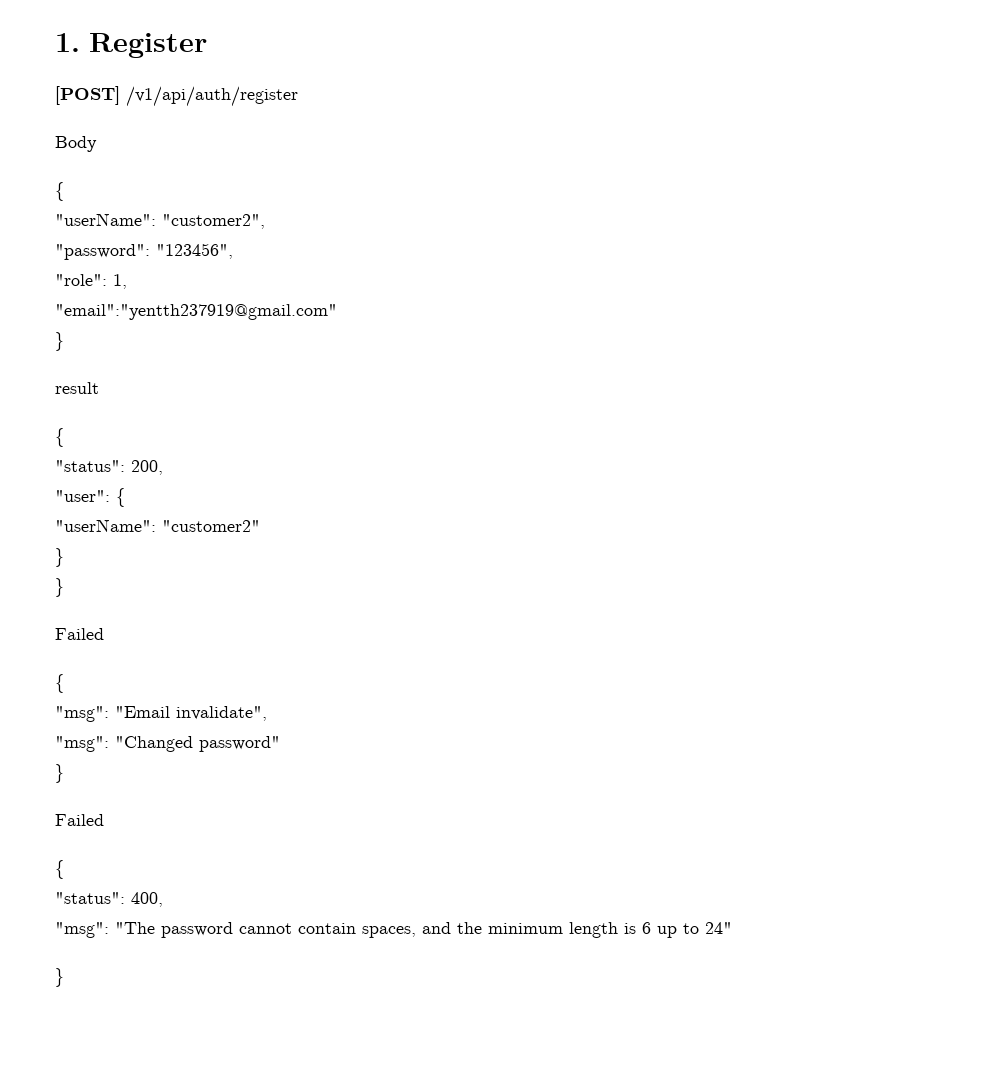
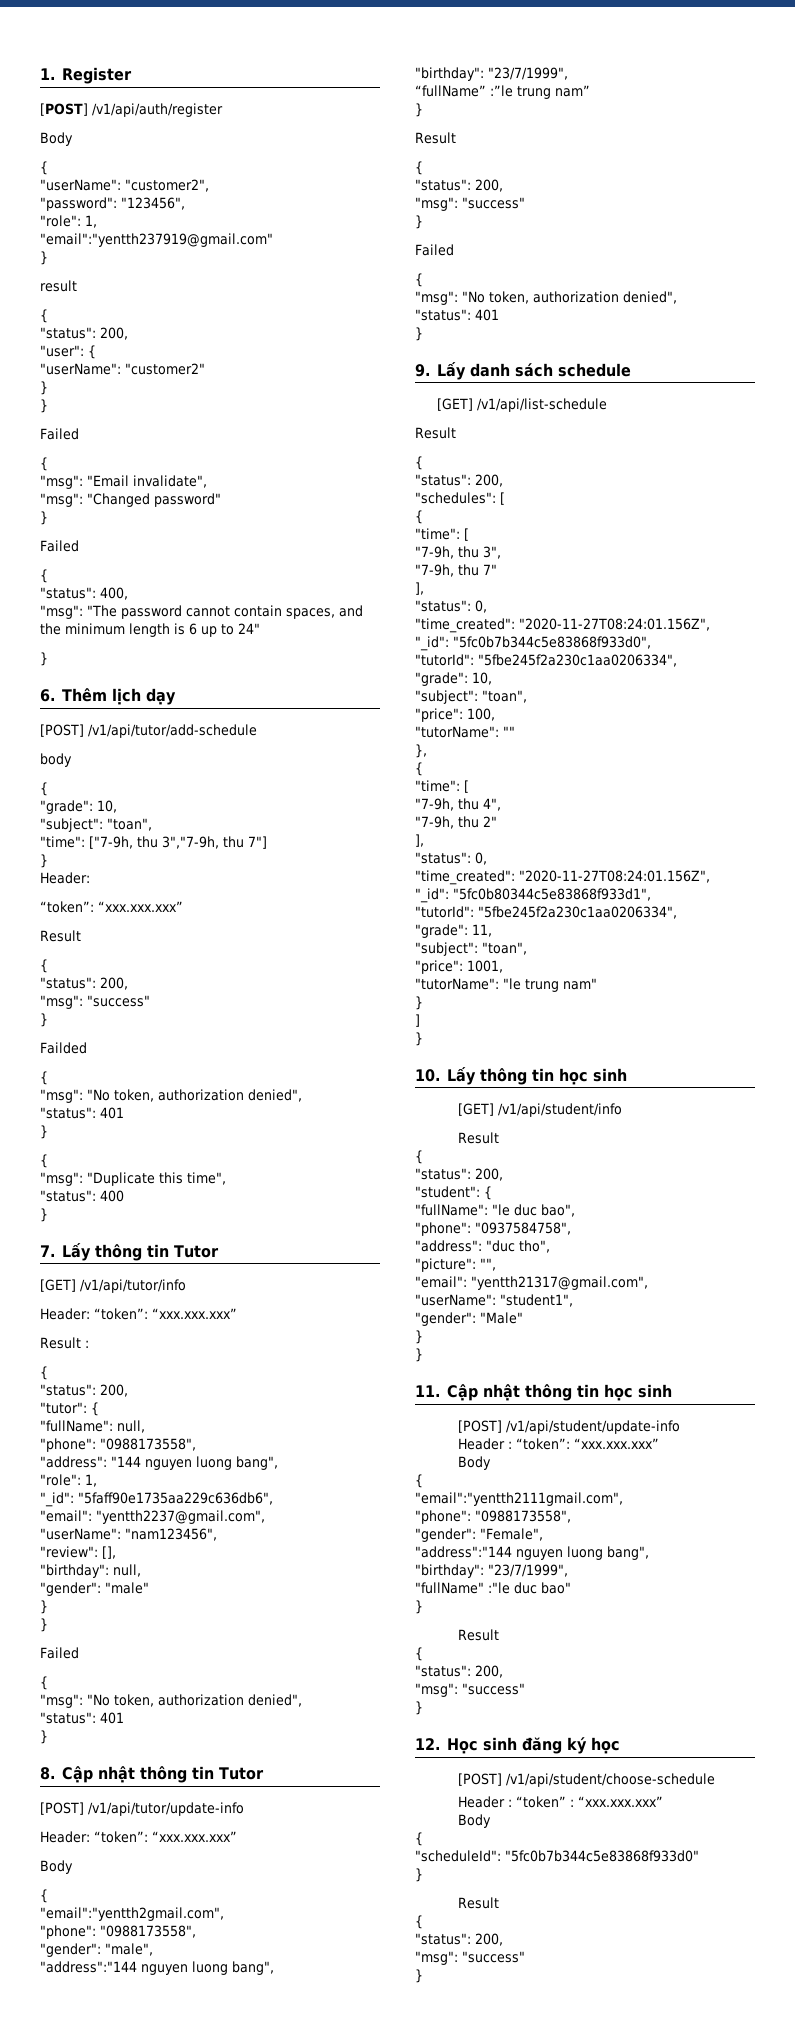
+ 6. Thêm lịch dạy
+ [POST] /v1/api/tutor/add-schedule
+ body
+ {
+ "grade": 10,
+ "subject": "toan",
+ "time": ["7-9h, thu 3","7-9h, thu 7"]
+ }
+ Header:
+ “token”: “xxx.xxx.xxx”
+ Result
+ {
+ "status": 200,
+ "msg": "success"
+ }
+ Failded
+ {
+ "msg": "No token, authorization denied",
+ "status": 401
+ }
+ {
+ "msg": "Duplicate this time",
+ "status": 400
+ }
+ 7. Lấy thông tin Tutor
+ [GET] /v1/api/tutor/info
+ Header: “token”: “xxx.xxx.xxx”
+ Result :
+ {
+ "status": 200,
+ "tutor": {
+ "fullName": null,
+ "phone": "0988173558",
+ "address": "144 nguyen luong bang",
+ "role": 1,
+ "_id": "5faff90e1735aa229c636db6",
+ "email": "yentth2237@gmail.com",
+ "userName": "nam123456",
+ "review": [],
+ "birthday": null,
+ "gender": "male"
+ }
+ }
+ Failed
+ {
+ "msg": "No token, authorization denied",
+ "status": 401
+ }
+ 8. Cập nhật thông tin Tutor
+ [POST] /v1/api/tutor/update-info
+ Header: “token”: “xxx.xxx.xxx”
+ Body
+ {
+ "email":"yentth2gmail.com",
+ "phone": "0988173558",
+ "gender": "male",
+ "address":"144 nguyen luong bang",
+ "birthday": "23/7/1999",
+ “fullName” :”le trung nam”
+ }
+ Result
+ {
+ "status": 200,
+ "msg": "success"
+ }
+ Failed
+ {
+ "msg": "No token, authorization denied",
+ "status": 401
+ }
+ 9. Lấy danh sách schedule
+ [GET] /v1/api/list-schedule
+ Result
+ {
+ "status": 200,
+ "schedules": [
+ {
+ "time": [
+ "7-9h, thu 3",
+ "7-9h, thu 7"
+ ],
+ "status": 0,
+ "time_created": "2020-11-27T08:24:01.156Z",
+ "_id": "5fc0b7b344c5e83868f933d0",
+ "tutorId": "5fbe245f2a230c1aa0206334",
+ "grade": 10,
+ "subject": "toan",
+ "price": 100,
+ "tutorName": ""
+ },
+ {
+ "time": [
+ "7-9h, thu 4",
+ "7-9h, thu 2"
+ ],
+ "status": 0,
+ "time_created": "2020-11-27T08:24:01.156Z",
+ "_id": "5fc0b80344c5e83868f933d1",
+ "tutorId": "5fbe245f2a230c1aa0206334",
+ "grade": 11,
+ "subject": "toan",
+ "price": 1001,
+ "tutorName": "le trung nam"
+ }
+ ]
+ }
+ 10. Lấy thông tin học sinh
+ [GET] /v1/api/student/info
+ Result
+ {
+ "status": 200,
+ "student": {
+ "fullName": "le duc bao",
+ "phone": "0937584758",
+ "address": "duc tho",
+ "picture": "",
+ "email": "yentth21317@gmail.com",
+ "userName": "student1",
+ "gender": "Male"
+ }
+ }
+ 11. Cập nhật thông tin học sinh
+ [POST] /v1/api/student/update-info
+ Header : “token”: “xxx.xxx.xxx”
+ Body
+ {
+ "email":"yentth2111gmail.com",
+ "phone": "0988173558",
+ "gender": "Female",
+ "address":"144 nguyen luong bang",
+ "birthday": "23/7/1999",
+ "fullName" :"le duc bao"
+ }
+ Result
+ {
+ "status": 200,
+ "msg": "success"
+ }
+ 12. Học sinh đăng ký học
+ [POST] /v1/api/student/choose-schedule
+ Header : “token” : “xxx.xxx.xxx”
+ Body
+ {
+ "scheduleId": "5fc0b7b344c5e83868f933d0"
+ }
+ Result
+ {
+ "status": 200,
+ "msg": "success"
+ }

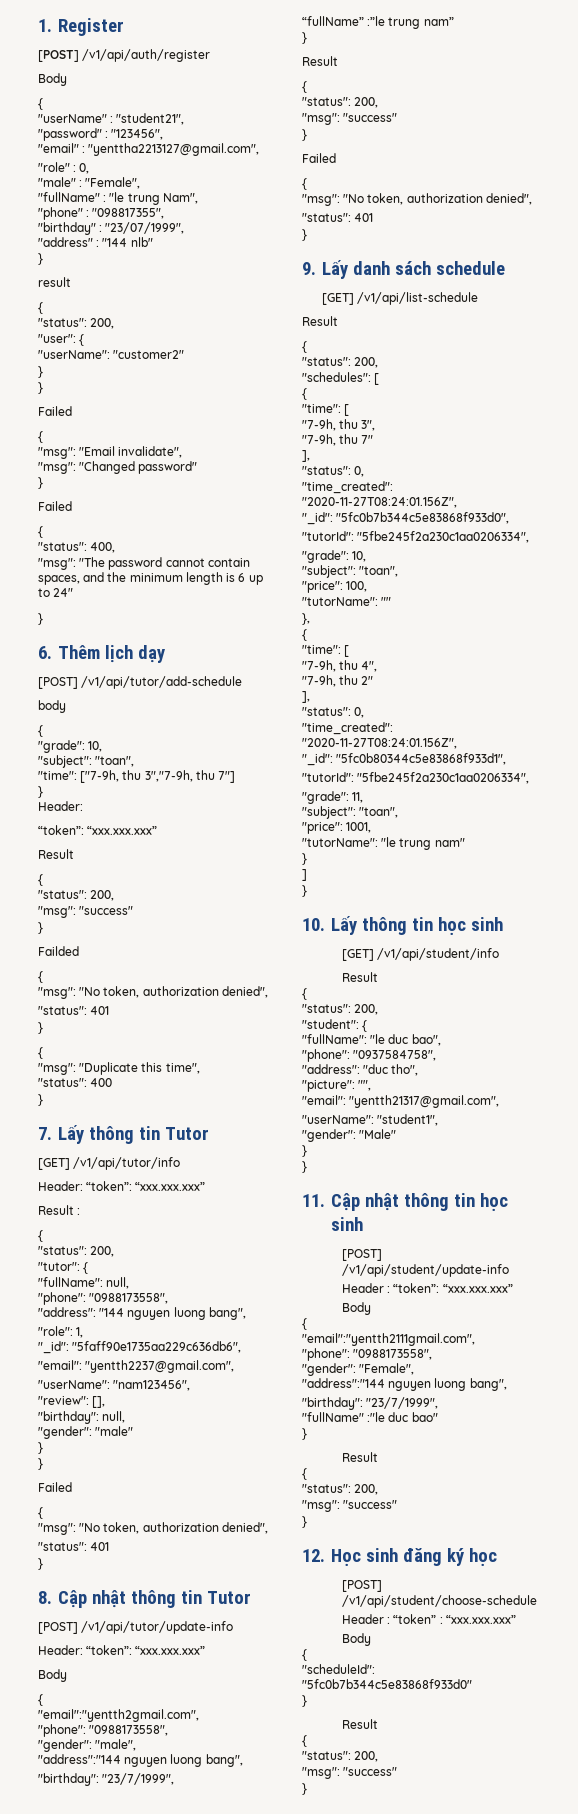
- "userName": "customer2",
- "password": "123456",
- "role": 1,
- "email":"yentth237919@gmail.com"
+ "userName" : "student21",
+ "password" : "123456",
+ "email" : "yenttha2213127@gmail.com",
+ "role" : 0,
+ "male" : "Female",
+ "fullName" : "le trung Nam",
+ "phone" : "098817355",
+ "birthday" : "23/07/1999",
+ "address" : "144 nlb"

